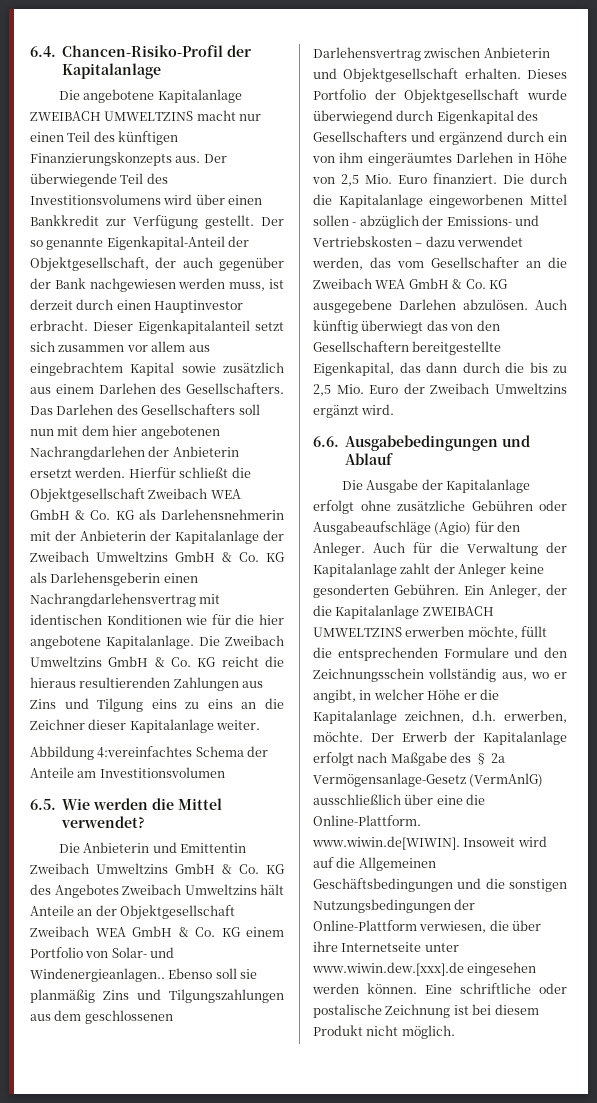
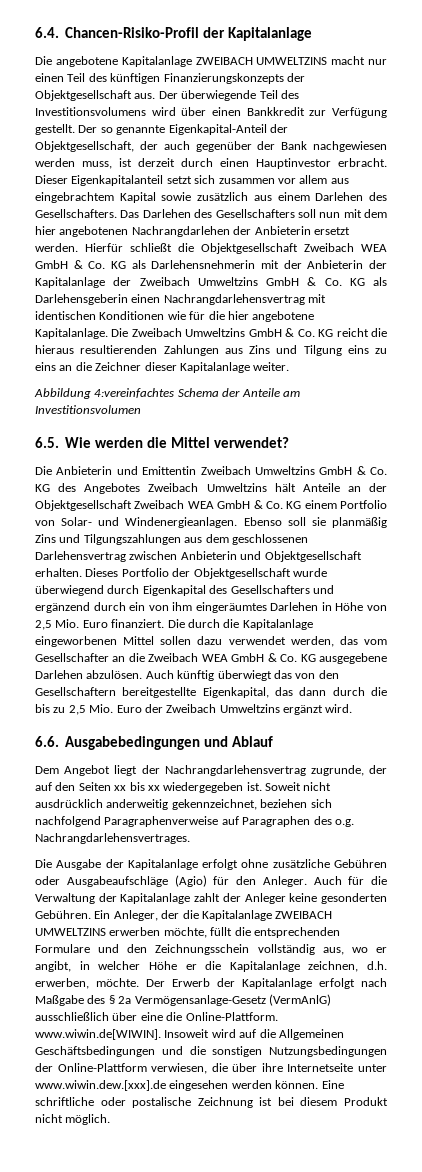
- Die angebotene Kapitalanlage ZWEIBACH UMWELTZINS macht nur einen Teil des künftigen Finanzierungskonzepts aus.
+ Die angebotene Kapitalanlage ZWEIBACH UMWELTZINS macht nur einen Teil des künftigen Finanzierungskonzepts der Objektgesellschaft aus.
- Die Anbieterin und Emittentin Zweibach Umweltzins GmbH & Co. KG des Angebotes Zweibach Umweltzins hält Anteile an der Objektgesellschaft Zweibach WEA GmbH & Co. KG einem Portfolio von Solar- und Windenergieanlagen..
+ Die Anbieterin und Emittentin Zweibach Umweltzins GmbH & Co. KG des Angebotes Zweibach Umweltzins hält Anteile an der Objektgesellschaft Zweibach WEA GmbH & Co. KG einem Portfolio von Solar- und Windenergieanlagen.
- Die durch die Kapitalanlage eingeworbenen Mittel sollen - abzüglich der Emissions- und Vertriebskosten – dazu verwendet werden, das vom Gesellschafter an die Zweibach WEA GmbH & Co. KG ausgegebene Darlehen abzulösen.
+ Die durch die Kapitalanlage eingeworbenen Mittel sollen dazu verwendet werden, das vom Gesellschafter an die Zweibach WEA GmbH & Co. KG ausgegebene Darlehen abzulösen.
+ Dem Angebot liegt der Nachrangdarlehensvertrag zugrunde, der auf den Seiten xx bis xx wiedergegeben ist. Soweit nicht ausdrücklich anderweitig gekennzeichnet, beziehen sich nachfolgend Paragraphenverweise auf Paragraphen des o.g. Nachrangdarlehensvertrages.

